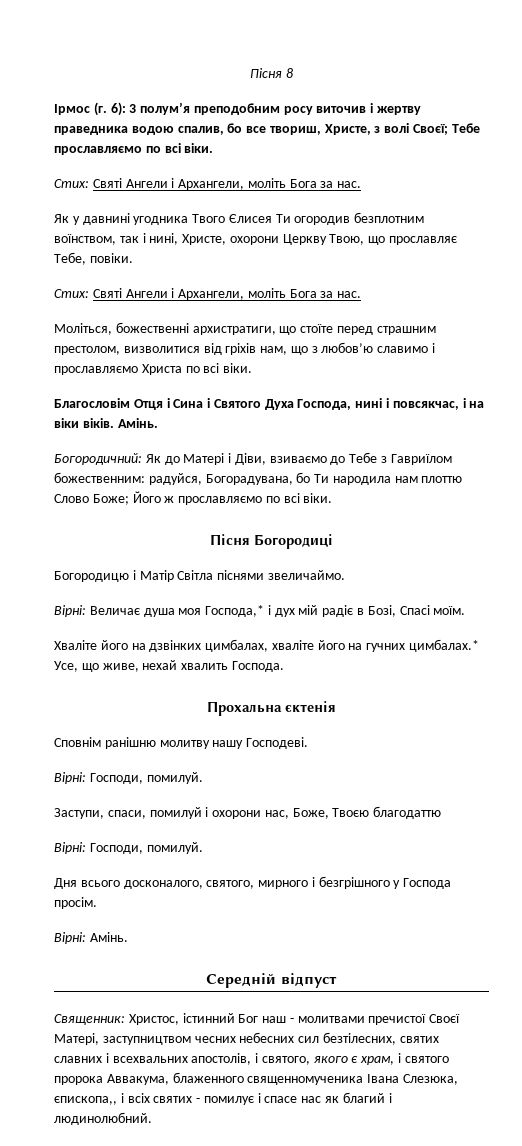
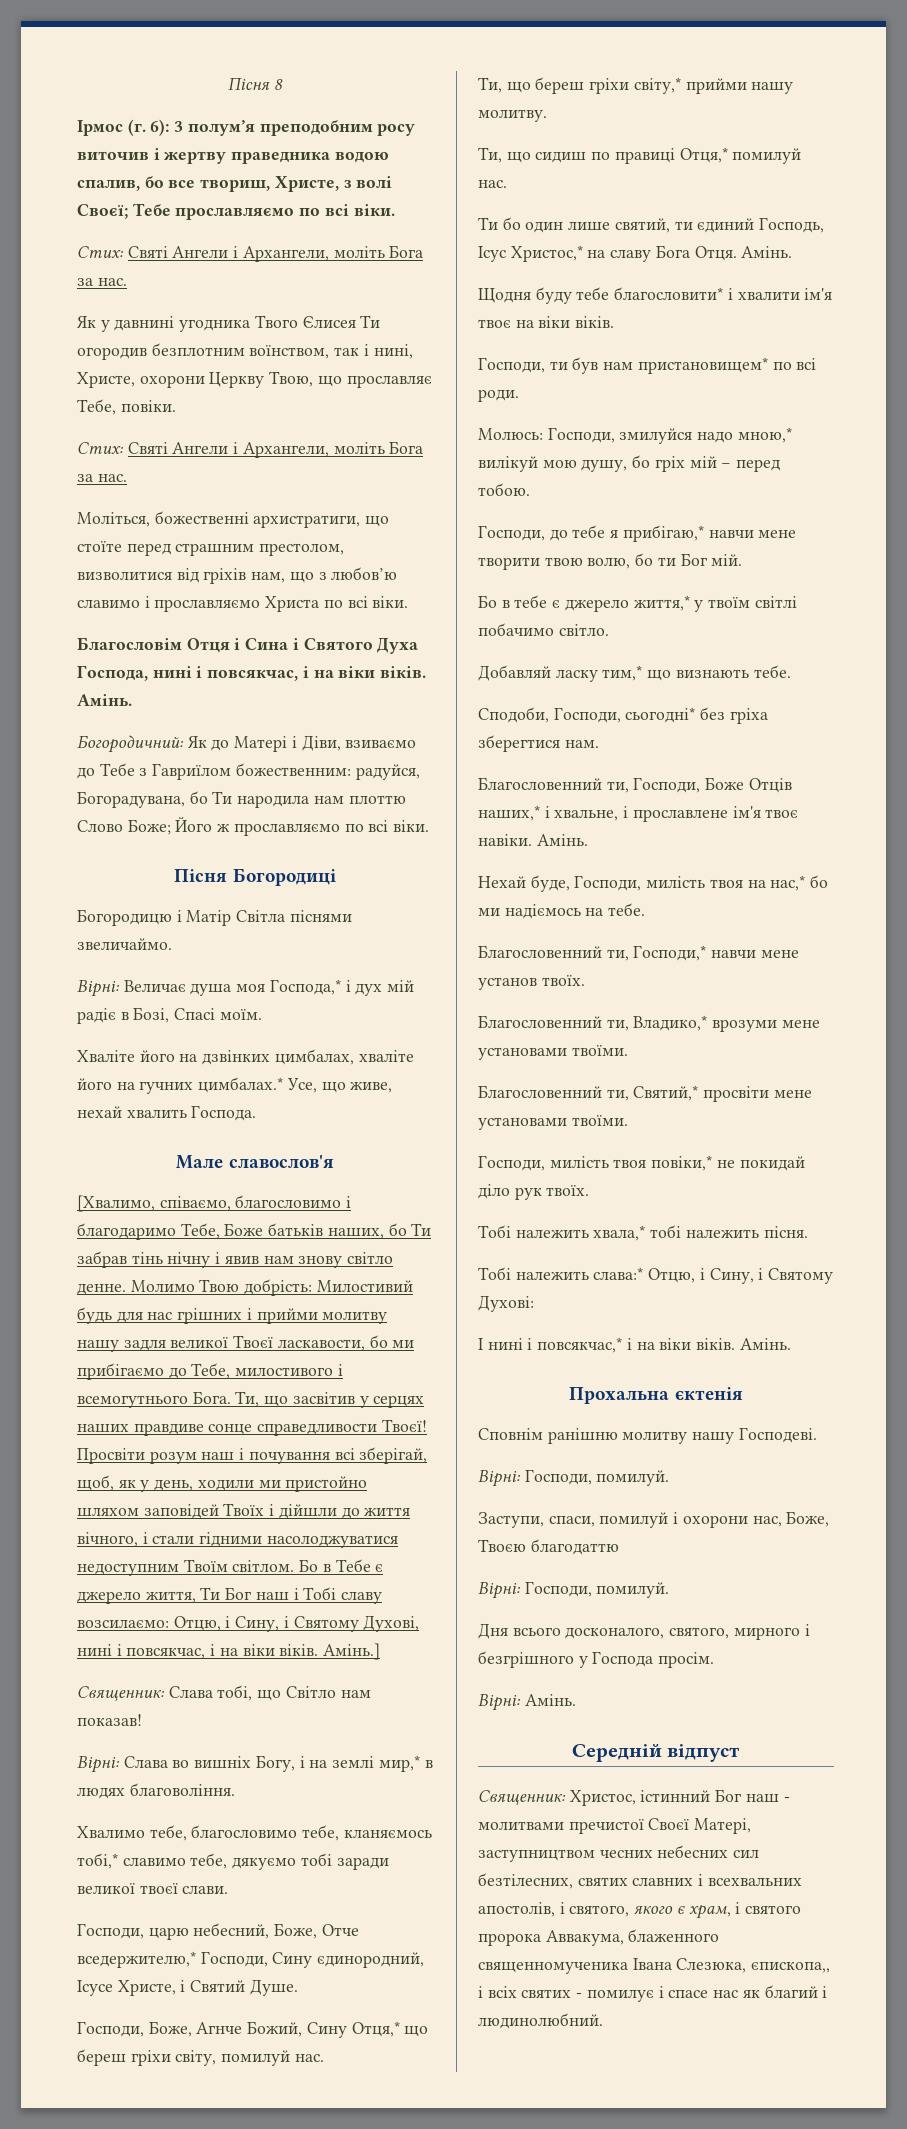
+ Мале славослов'я
+ [Хвалимо, співаємо, благословимо і благодаримо Тебе, Боже батьків наших, бо Ти забрав тінь нічну і явив нам знову світло денне. Молимо Твою добрість: Милостивий будь для нас грішних і прийми молитву нашу задля великої Твоєї ласкавости, бо ми прибігаємо до Тебе, милостивого і всемогутнього Бога. Ти, що засвітив у серцях наших правдиве сонце справедливости Твоєї! Просвіти розум наш і почування всі зберігай, щоб, як у день, ходили ми пристойно шляхом заповідей Твоїх і дійшли до життя вічного, і стали гідними насолоджуватися недоступним Твоїм світлом. Бо в Тебе є джерело життя, Ти Бог наш і Тобі славу возсилаємо: Отцю, і Сину, і Святому Духові, нині і повсякчас, і на віки віків. Амінь.]
+ Священник: Слава тобі, що Світло нам показав!
+ Вірні: Слава во вишніх Богу, і на землі мир,* в людях благовоління.
+ Хвалимо тебе, благословимо тебе, кланяємось тобі,* славимо тебе, дякуємо тобі заради великої твоєї слави.
+ Господи, царю небесний, Боже, Отче вседержителю,* Господи, Сину єдинородний, Ісусе Христе, і Святий Душе.
+ Господи, Боже, Агнче Божий, Сину Отця,* що береш гріхи світу, помилуй нас.
+ Ти, що береш гріхи світу,* прийми нашу молитву.
+ Ти, що сидиш по правиці Отця,* помилуй нас.
+ Ти бо один лише святий, ти єдиний Господь, Ісус Христос,* на славу Бога Отця. Амінь.
+ Щодня буду тебе благословити* і хвалити ім'я твоє на віки віків.
+ Господи, ти був нам пристановищем* по всі роди.
+ Молюсь: Господи, змилуйся надо мною,* вилікуй мою душу, бо гріх мій − перед тобою.
+ Господи, до тебе я прибігаю,* навчи мене творити твою волю, бо ти Бог мій.
+ Бо в тебе є джерело життя,* у твоїм світлі побачимо світло.
+ Добавляй ласку тим,* що визнають тебе.
+ Сподоби, Господи, сьогодні* без гріха зберегтися нам.
+ Благословенний ти, Господи, Боже Отців наших,* і хвальне, і прославлене ім'я твоє навіки. Амінь.
+ Нехай буде, Господи, милість твоя на нас,* бо ми надіємось на тебе.
+ Благословенний ти, Господи,* навчи мене установ твоїх.
+ Благословенний ти, Владико,* врозуми мене установами твоїми.
+ Благословенний ти, Святий,* просвіти мене установами твоїми.
+ Господи, милість твоя повіки,* не покидай діло рук твоїх.
+ Тобі належить хвала,* тобі належить пісня.
+ Тобі належить слава:* Отцю, і Сину, і Святому Духові:
+ І нині і повсякчас,* і на віки віків. Амінь.

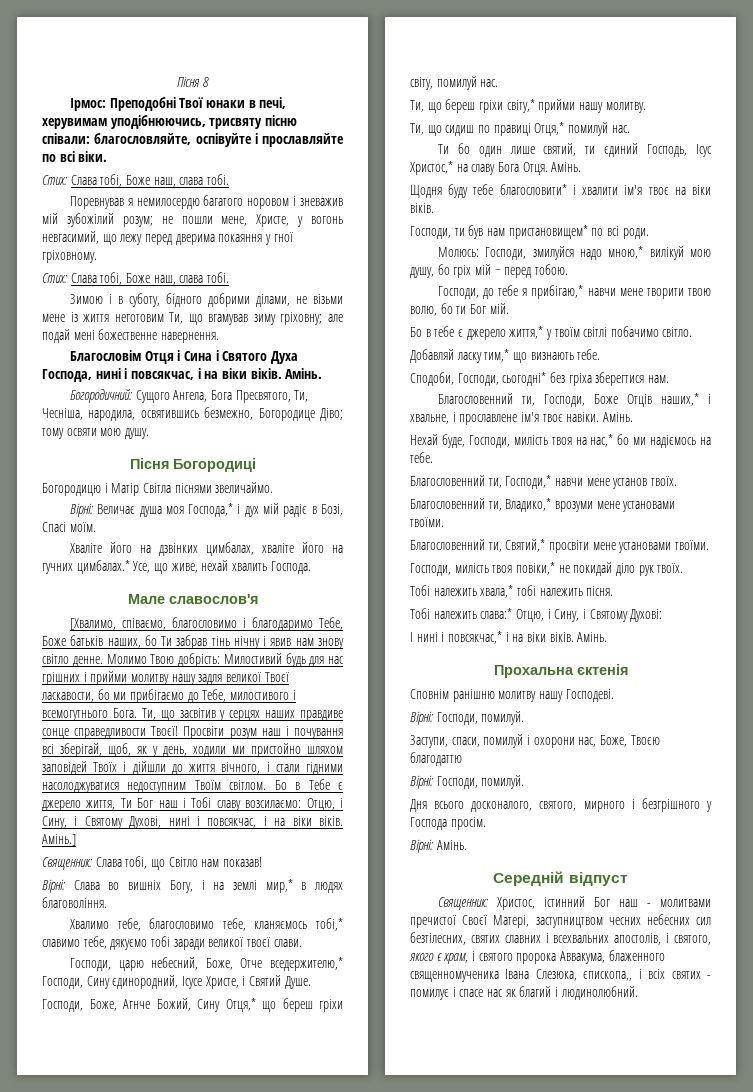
- Ірмос (г. 6): 3 полум’я преподобним росу виточив і жертву праведника водою спалив, бо все твориш, Христе, з волі Своєї; Тебе прославляємо по всі віки.
- Стих: Святі Ангели і Архангели, моліть Бога за нас.
- Як у давнині угодника Твого Єлисея Ти огородив безплотним воїнством, так і нині, Христе, охорони Церкву Твою, що прославляє Тебе, повіки.
- Стих: Святі Ангели і Архангели, моліть Бога за нас.
- Моліться, божественні архистратиги, що стоїте перед страшним престолом, визволитися від гріхів нам, що з любов’ю славимо і прославляємо Христа по всі віки.
+ Ірмос: Преподобні Твої юнаки в печі, херувимам уподібнюючись, трисвяту пісню співали: благословляйте, оспівуйте і прославляйте по всі віки.
+ Стих: Слава тобі, Боже наш, слава тобі.
+ Поревнував я немилосердю багатого норовом і зневажив мій зубожілий розум; не пошли мене, Христе, у вогонь невгасимий, що лежу перед дверима покаяння у гної гріховному.
+ Стих: Слава тобі, Боже наш, слава тобі.
+ Зимою і в суботу, бідного добрими ділами, не візьми мене із життя неготовим Ти, що вгамував зиму гріховну; але подай мені божественне навернення.
- Богородичний: Як до Матері і Діви, взиваємо до Тебе з Гавриїлом божественним: радуйся, Богорадувана, бо Ти народила нам плоттю Слово Боже; Його ж прославляємо по всі віки.
+ Богородичний: Сущого Ангела, Бога Пресвятого, Ти, Чесніша, народила, освятившись безмежно, Богородице Діво; тому освяти мою душу.

